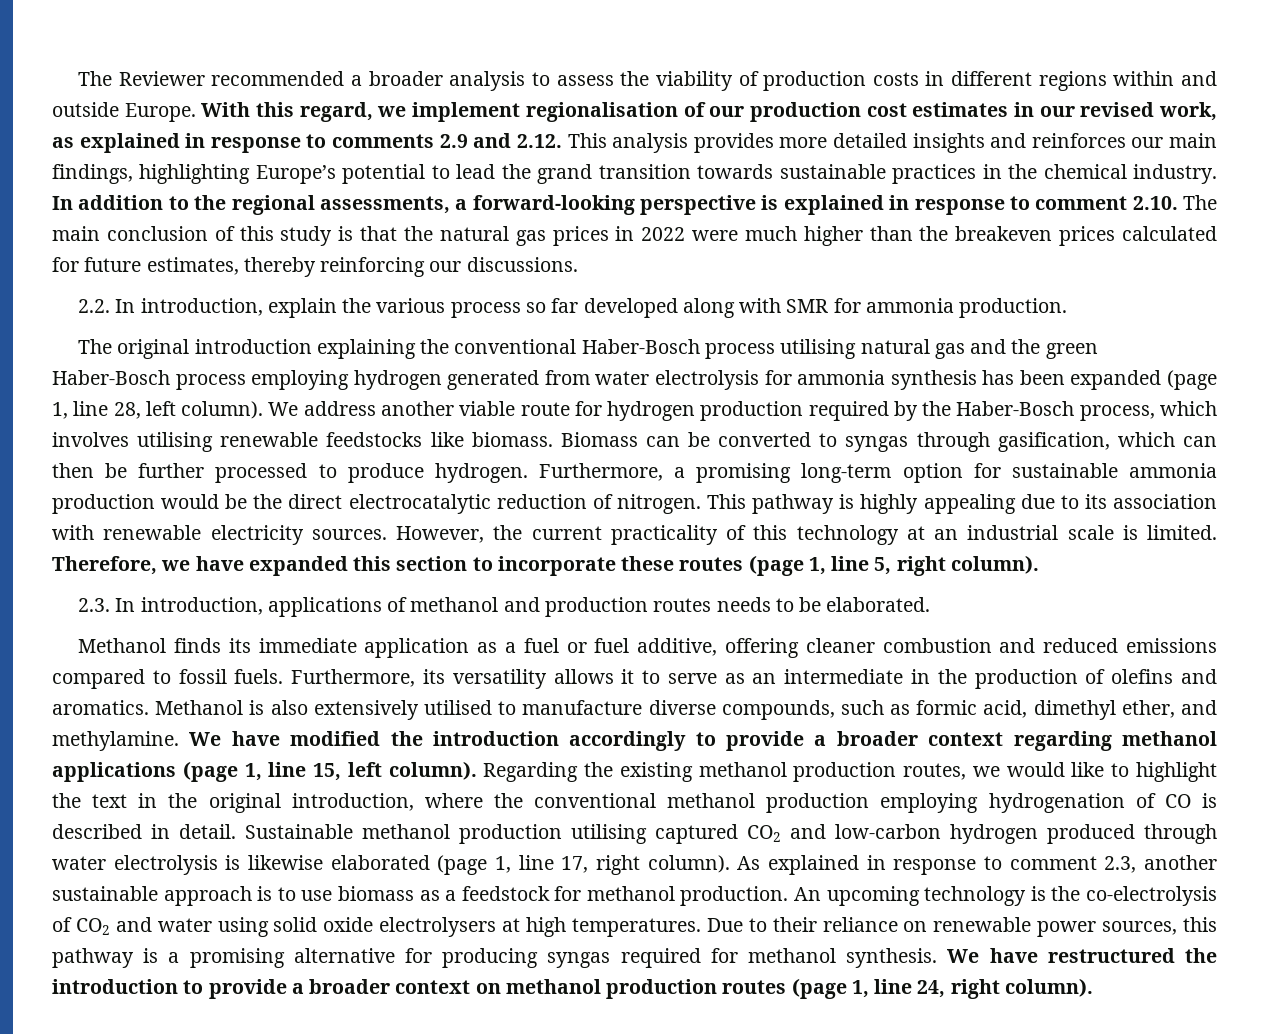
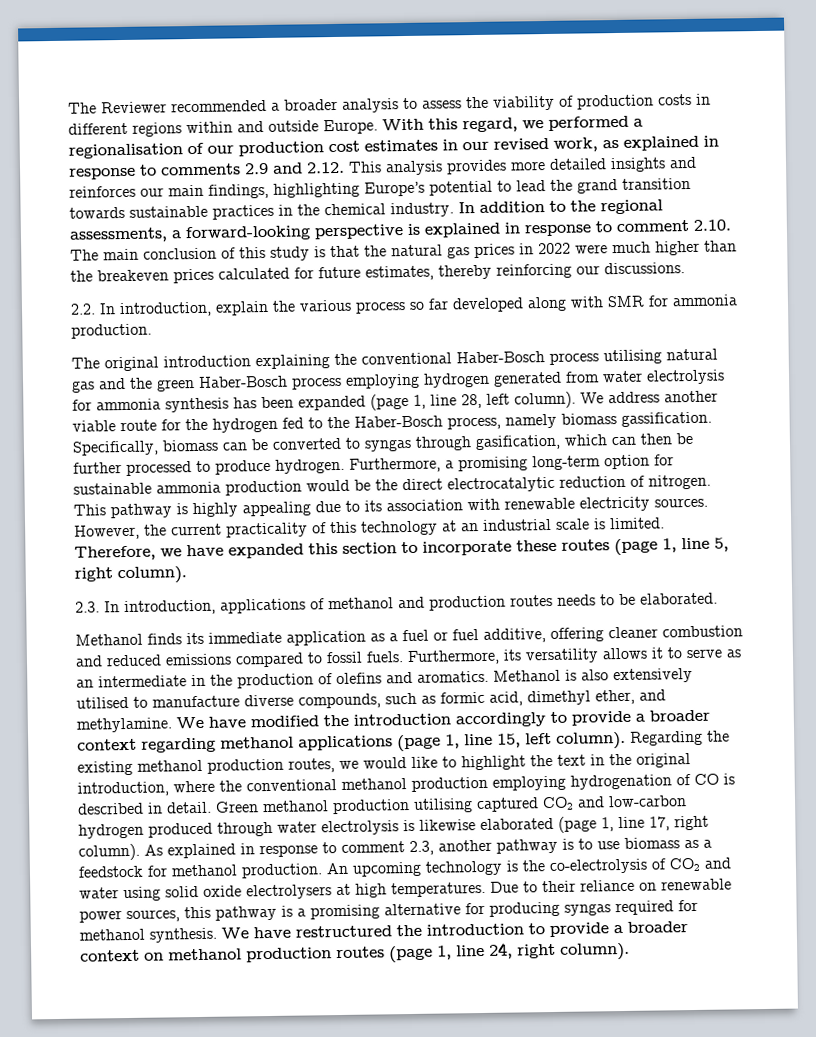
- With this regard, we implement regionalisation of our production cost estimates in our revised work, as explained in response to comments 2.9 and 2.12. This analysis provides more detailed insights and reinforces our main findings, highlighting Europe’s potential to lead the grand transition towards sustainable practices in the chemical industry.
+ With this regard, we performed a regionalisation of our production cost estimates in our revised work, as explained in response to comments 2.9 and 2.12. This analysis provides more detailed insights and reinforces our main findings, highlighting Europe’s potential to lead the grand transition towards sustainable practices in the chemical industry.
- We address another viable route for hydrogen production required by the Haber-Bosch process, which involves utilising renewable feedstocks like biomass. Biomass can be converted to syngas through gasification, which can then be further processed to produce hydrogen.
+ We address another viable route for the hydrogen fed to the Haber-Bosch process, namely biomass gassification. Specifically, biomass can be converted to syngas through gasification, which can then be further processed to produce hydrogen.
- Sustainable methanol production utilising captured CO2 and low-carbon hydrogen produced through water electrolysis is likewise elaborated (page 1, line 17, right column).
+ Green methanol production utilising captured CO2 and low-carbon hydrogen produced through water electrolysis is likewise elaborated (page 1, line 17, right column).
- As explained in response to comment 2.3, another sustainable approach is to use biomass as a feedstock for methanol production.
+ As explained in response to comment 2.3, another pathway is to use biomass as a feedstock for methanol production.

